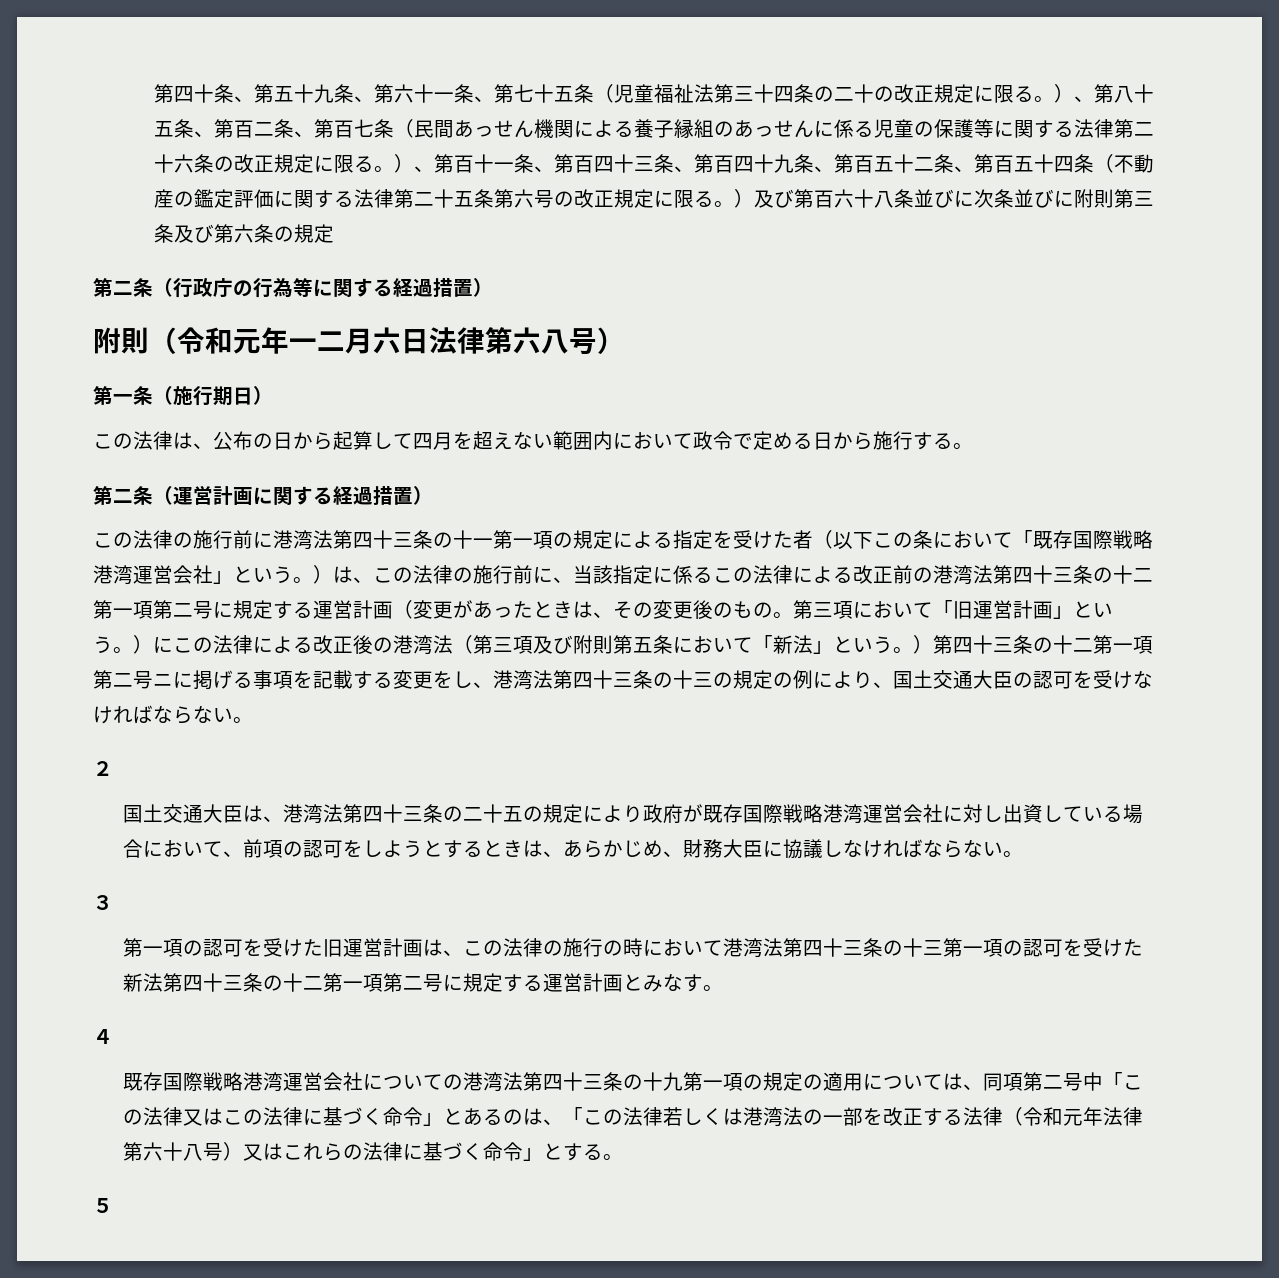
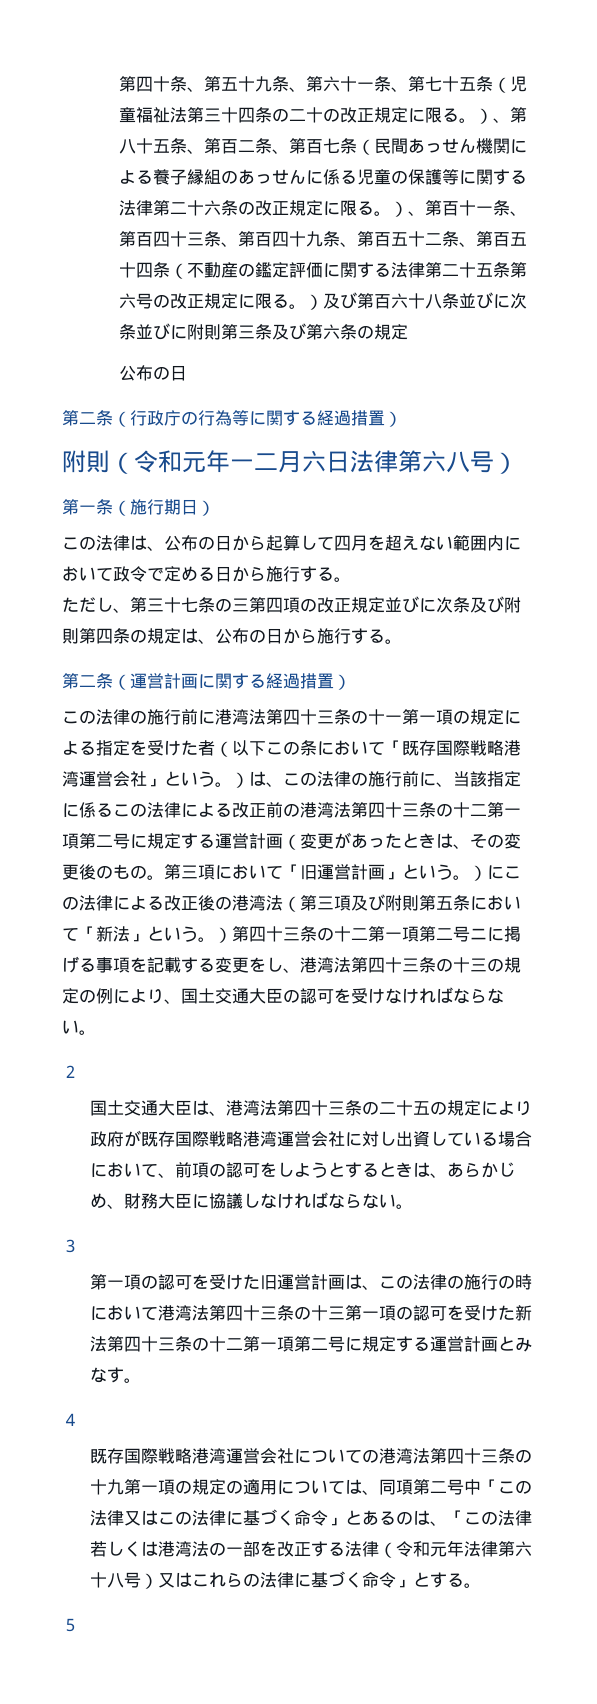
  第四十条、第五十九条、第六十一条、第七十五条（児童福祉法第三十四条の二十の改正規定に限る。）、第八十五条、第百二条、第百七条（民間あっせん機関による養子縁組のあっせんに係る児童の保護等に関する法律第二十六条の改正規定に限る。）、第百十一条、第百四十三条、第百四十九条、第百五十二条、第百五十四条（不動産の鑑定評価に関する法律第二十五条第六号の改正規定に限る。）及び第百六十八条並びに次条並びに附則第三条及び第六条の規定
+ 公布の日
+ ただし、第三十七条の三第四項の改正規定並びに次条及び附則第四条の規定は、公布の日から施行する。

